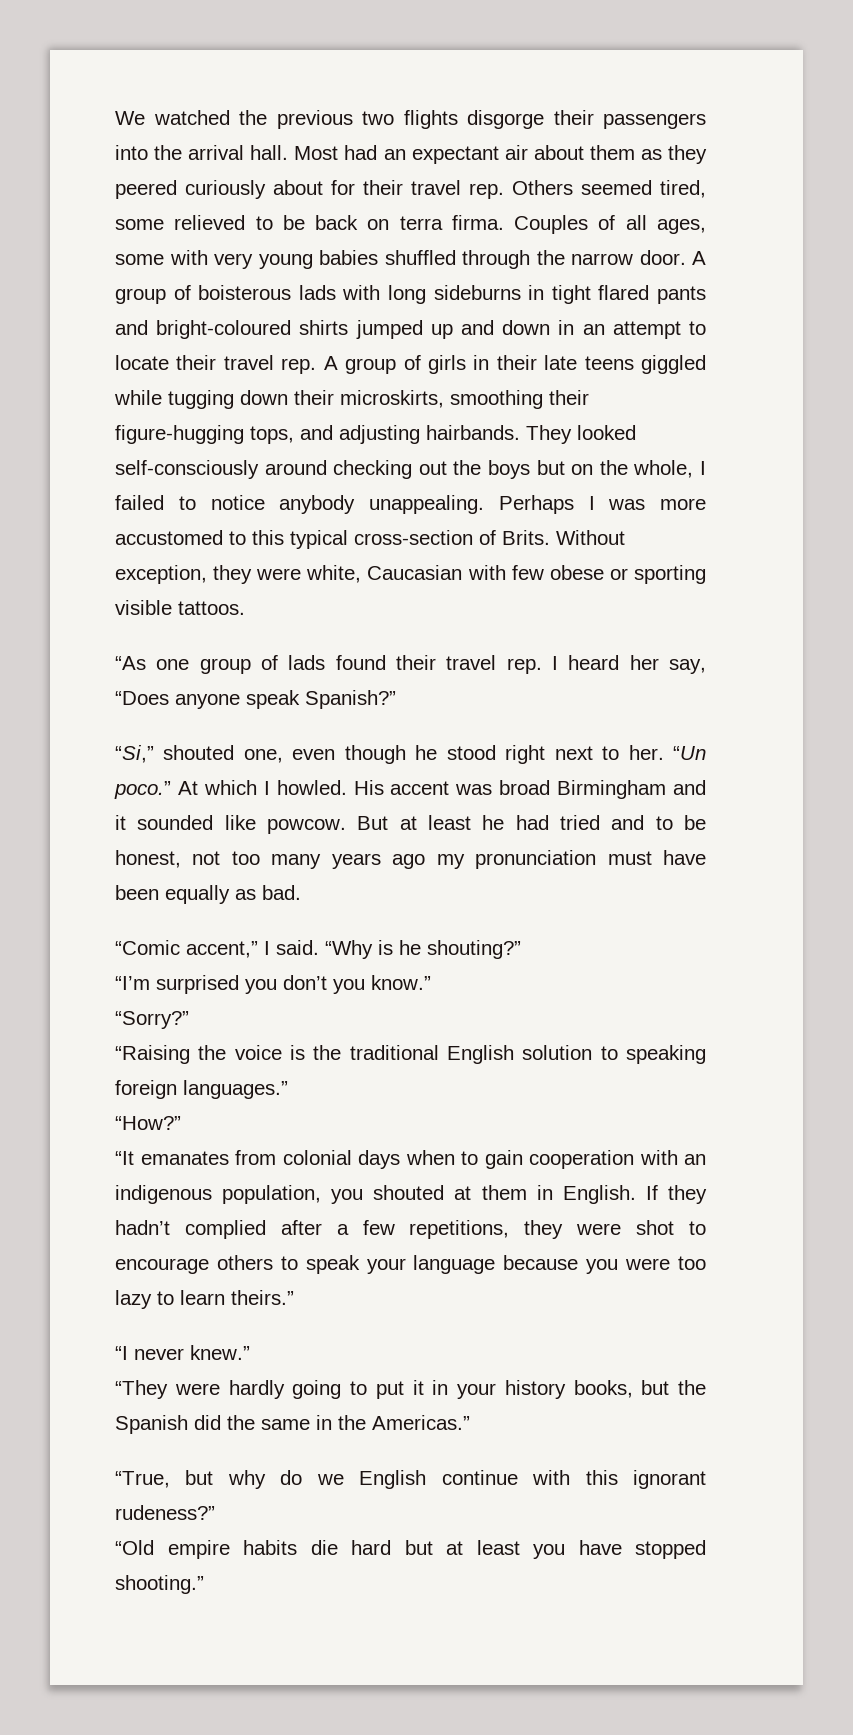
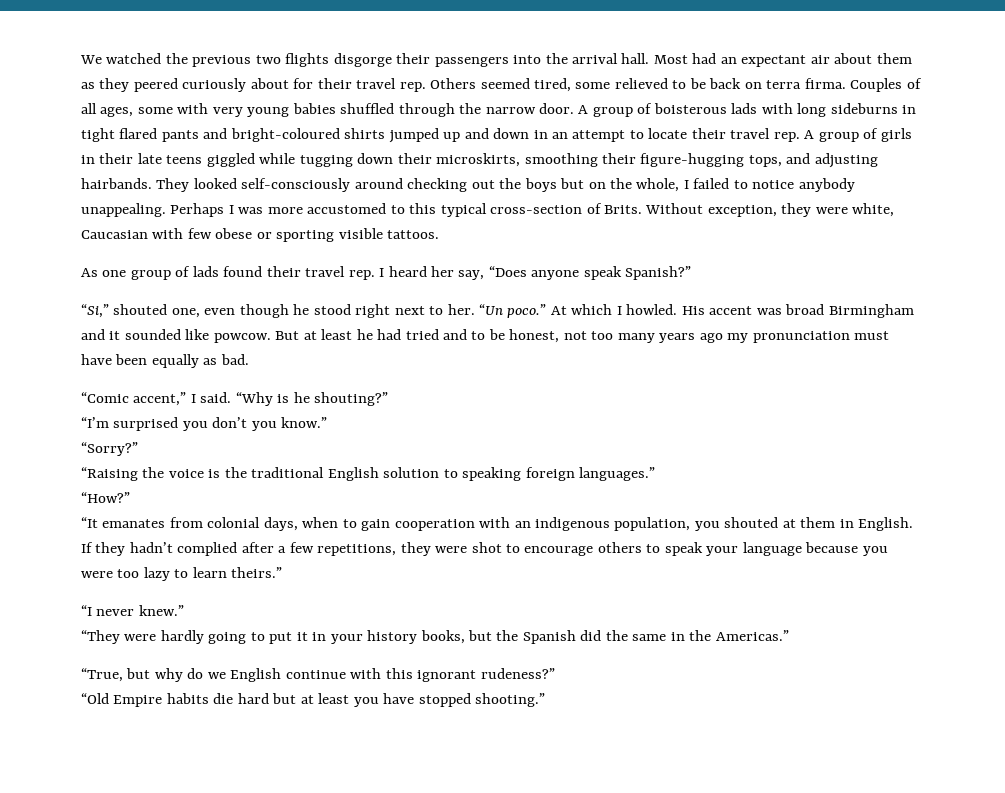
- “As one group of lads found their travel rep.
+ As one group of lads found their travel rep.
- “It emanates from colonial days when to gain cooperation with an indigenous population, you shouted at them in English.
+ “It emanates from colonial days, when to gain cooperation with an indigenous population, you shouted at them in English.
- “Old empire habits die hard but at least you have stopped shooting.”
+ “Old Empire habits die hard but at least you have stopped shooting.”

